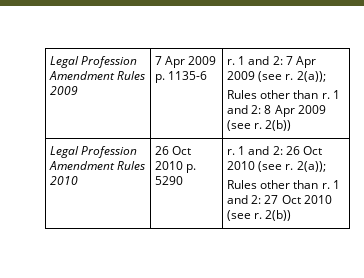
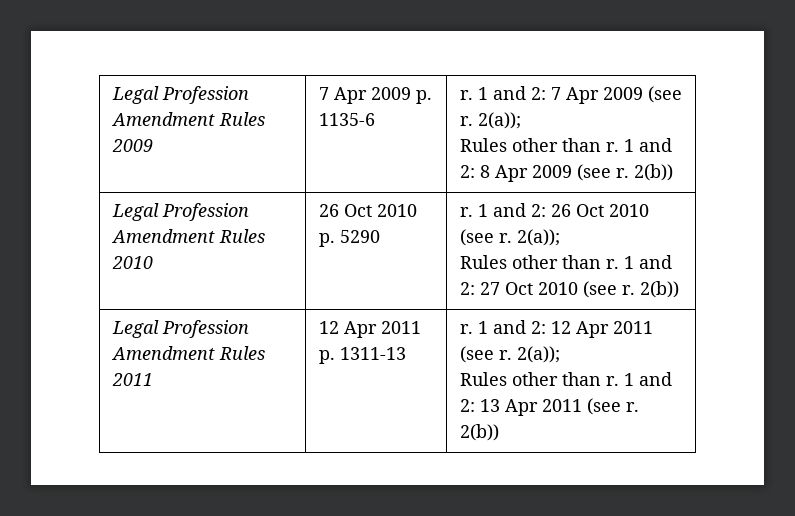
+ Legal Profession Amendment Rules 2011 | 12 Apr 2011 p. 1311-13 | r. 1 and 2: 12 Apr 2011 (see r. 2(a));
+ Rules other than r. 1 and 2: 13 Apr 2011 (see r. 2(b))

